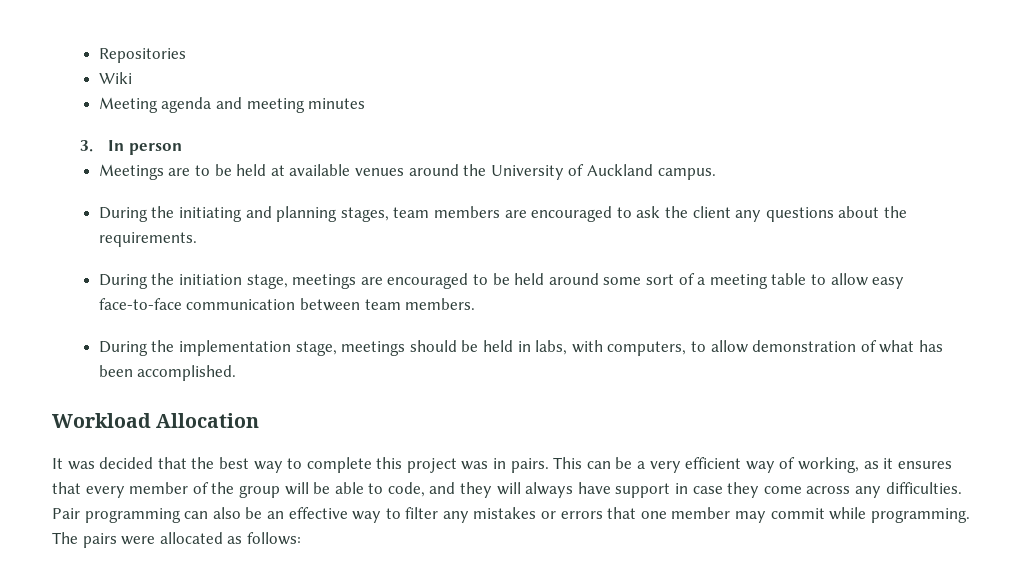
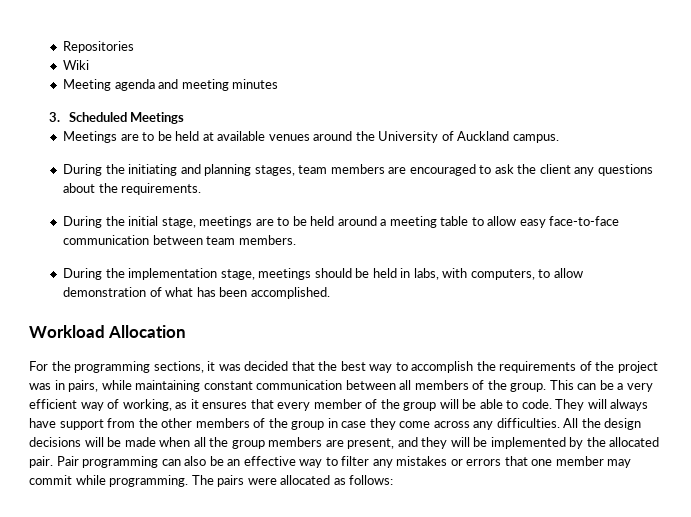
- 3. In person
+ 3. Scheduled Meetings
- During the initiation stage, meetings are encouraged to be held around some sort of a meeting table to allow easy face-to-face communication between team members.
+ During the initial stage, meetings are to be held around a meeting table to allow easy face-to-face communication between team members.
- It was decided that the best way to complete this project was in pairs.
+ For the programming sections, it was decided that the best way to accomplish the requirements of the project was in pairs, while maintaining constant communication between all members of the group.
- This can be a very efficient way of working, as it ensures that every member of the group will be able to code, and they will always have support in case they come across any difficulties.
+ This can be a very efficient way of working, as it ensures that every member of the group will be able to code. They will always have support from the other members of the group in case they come across any difficulties.
+ All the design decisions will be made when all the group members are present, and they will be implemented by the allocated pair.

